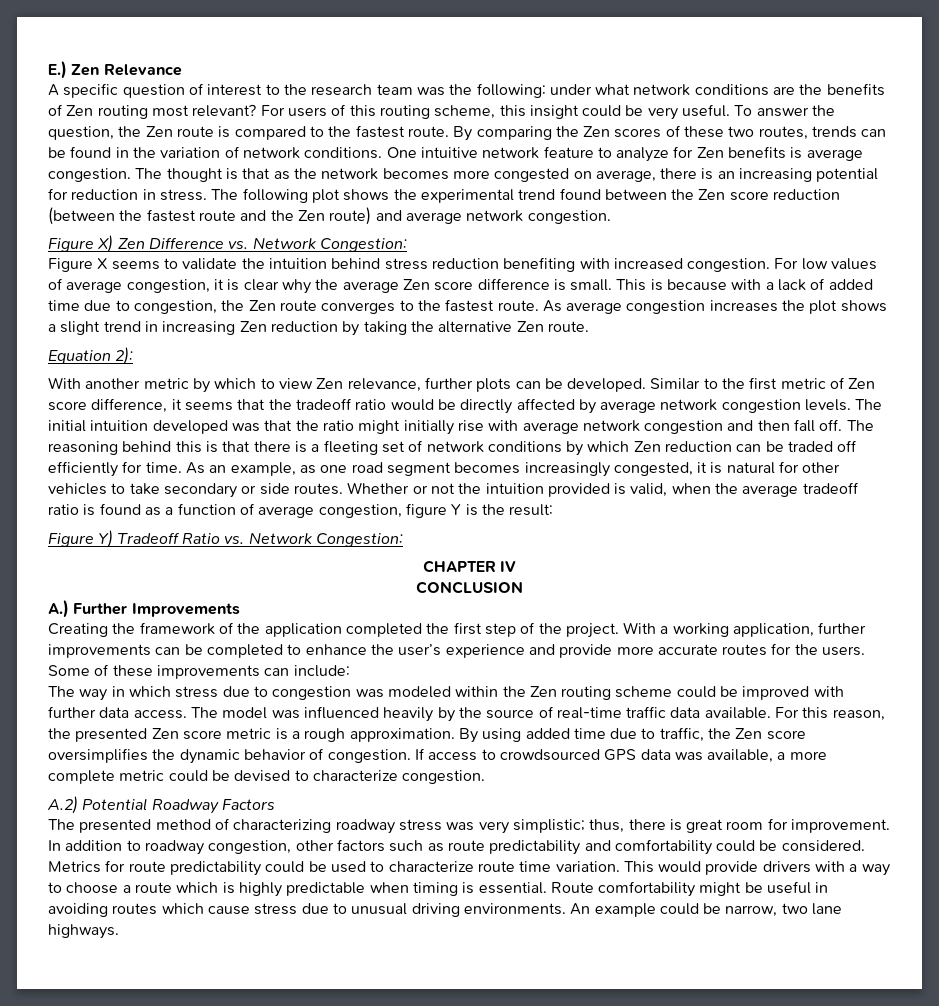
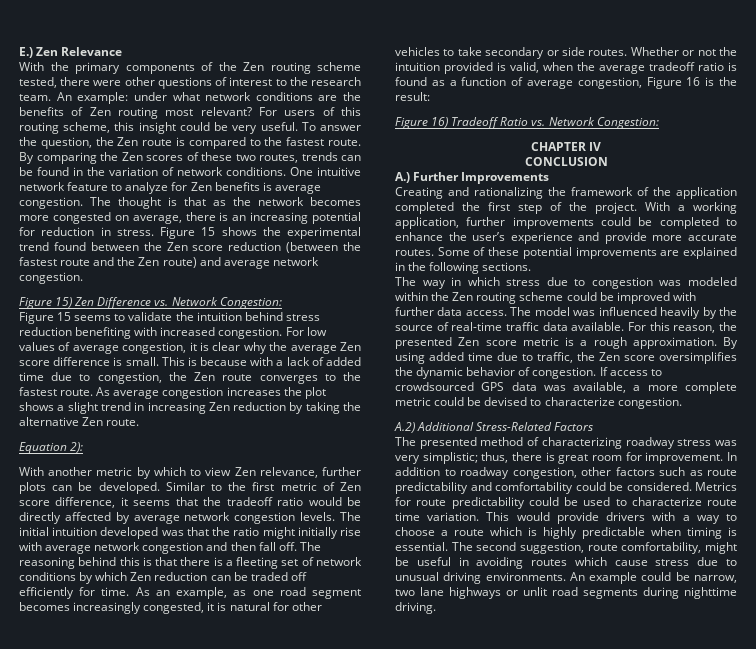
- A specific question of interest to the research team was the following: under what network conditions are the benefits of Zen routing most relevant?
+ With the primary components of the Zen routing scheme tested, there were other questions of interest to the research team. An example: under what network conditions are the benefits of Zen routing most relevant?
- The following plot shows the experimental trend found between the Zen score reduction (between the fastest route and the Zen route) and average network congestion.
+ Figure 15 shows the experimental trend found between the Zen score reduction (between the fastest route and the Zen route) and average network congestion.
- Figure X) Zen Difference vs. Network Congestion:
+ Figure 15) Zen Difference vs. Network Congestion:
- Figure X seems to validate the intuition behind stress reduction benefiting with increased congestion.
+ Figure 15 seems to validate the intuition behind stress reduction benefiting with increased congestion.
- Whether or not the intuition provided is valid, when the average tradeoff ratio is found as a function of average congestion, figure Y is the result:
+ Whether or not the intuition provided is valid, when the average tradeoff ratio is found as a function of average congestion, Figure 16 is the result:
- Figure Y) Tradeoff Ratio vs. Network Congestion:
+ Figure 16) Tradeoff Ratio vs. Network Congestion:
- Creating the framework of the application completed the first step of the project.
+ Creating and rationalizing the framework of the application completed the first step of the project.
- With a working application, further improvements can be completed to enhance the user’s experience and provide more accurate routes for the users. Some of these improvements can include:
+ With a working application, further improvements could be completed to enhance the user’s experience and provide more accurate routes. Some of these potential improvements are explained in the following sections.
- A.2) Potential Roadway Factors
+ A.2) Additional Stress-Related Factors
- Route comfortability might be useful in avoiding routes which cause stress due to unusual driving environments.
+ The second suggestion, route comfortability, might be useful in avoiding routes which cause stress due to unusual driving environments.
- An example could be narrow, two lane highways.
+ An example could be narrow, two lane highways or unlit road segments during nighttime driving.

